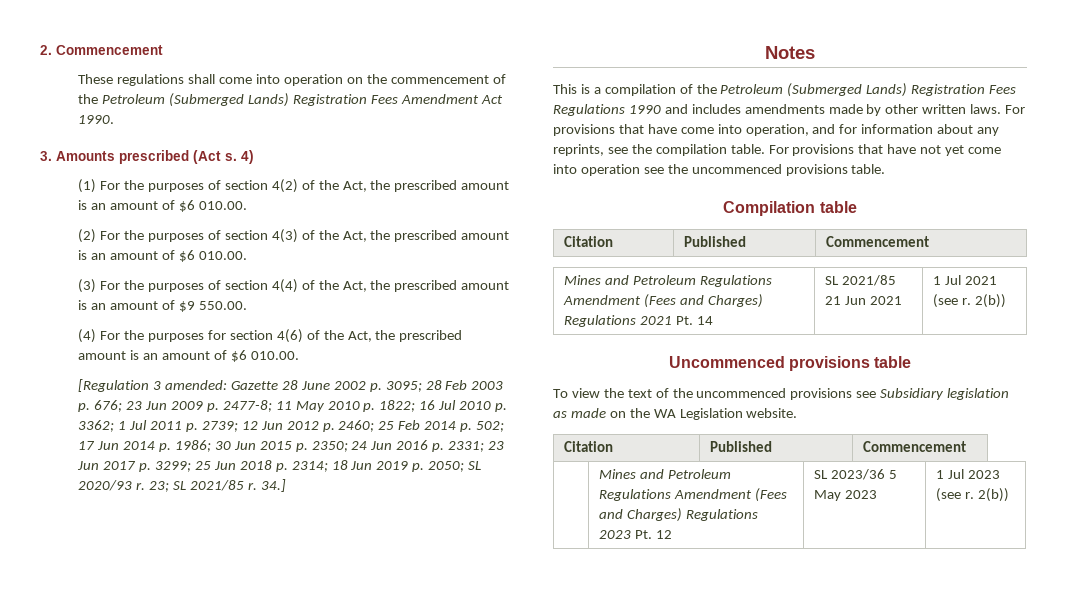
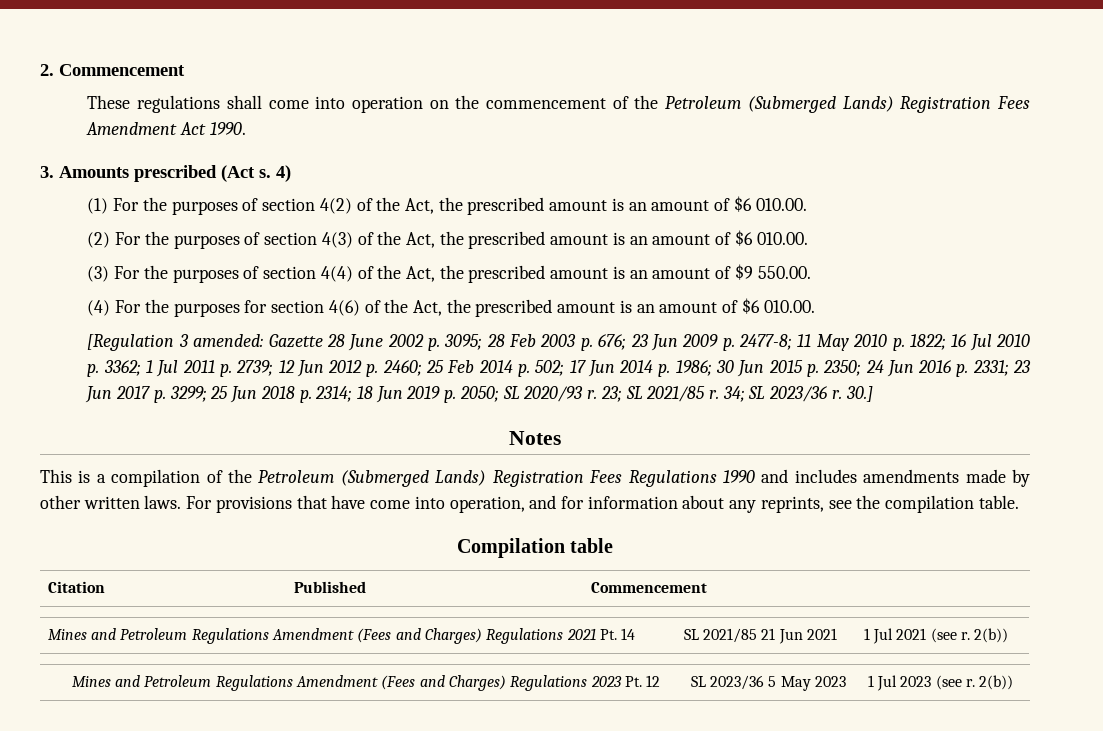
- 34.]
+ 34; SL 2023/36 r. 30.]
- For provisions that have not yet come into operation see the uncommenced provisions table.
- Uncommenced provisions table
- To view the text of the uncommenced provisions see Subsidiary legislation as made on the WA Legislation website.
- Citation | Published | Commencement

